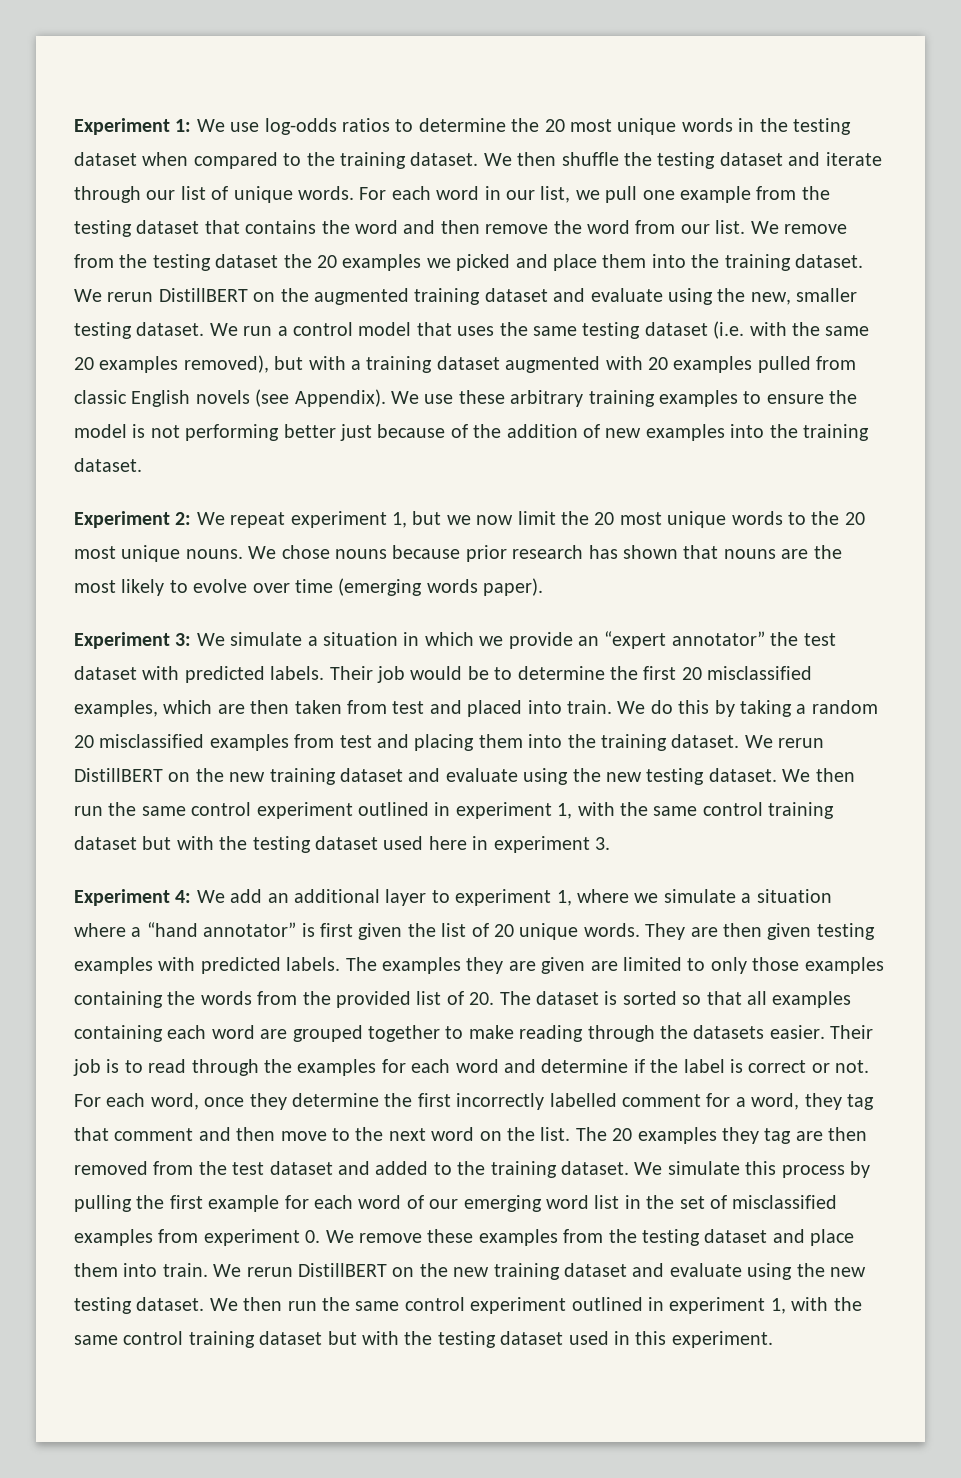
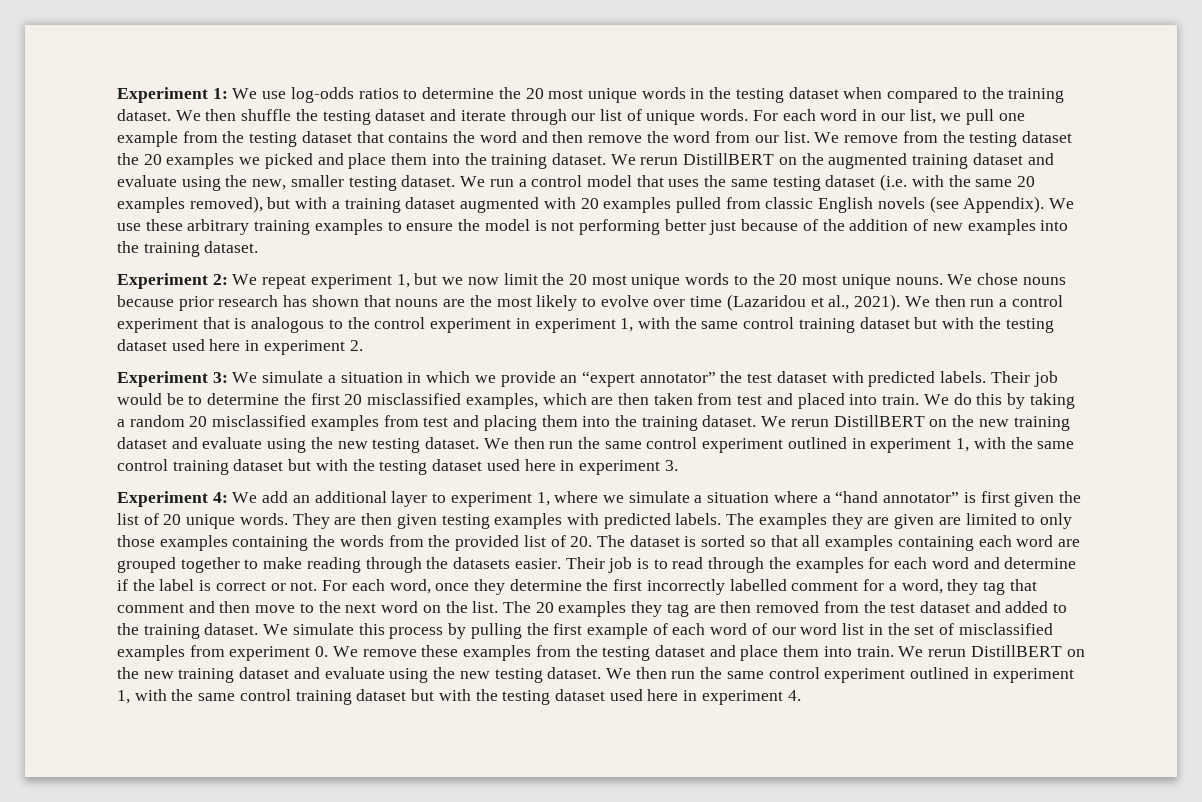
- We chose nouns because prior research has shown that nouns are the most likely to evolve over time (emerging words paper).
+ We chose nouns because prior research has shown that nouns are the most likely to evolve over time (Lazaridou et al., 2021). We then run a control experiment that is analogous to the control experiment in experiment 1, with the same control training dataset but with the testing dataset used here in experiment 2.
- We simulate this process by pulling the first example for each word of our emerging word list in the set of misclassified examples from experiment 0. We remove these examples from the testing dataset and place them into train.
+ We simulate this process by pulling the first example of each word of our word list in the set of misclassified examples from experiment 0. We remove these examples from the testing dataset and place them into train.
- We then run the same control experiment outlined in experiment 1, with the same control training dataset but with the testing dataset used in this experiment.
+ We then run the same control experiment outlined in experiment 1, with the same control training dataset but with the testing dataset used here in experiment 4.

